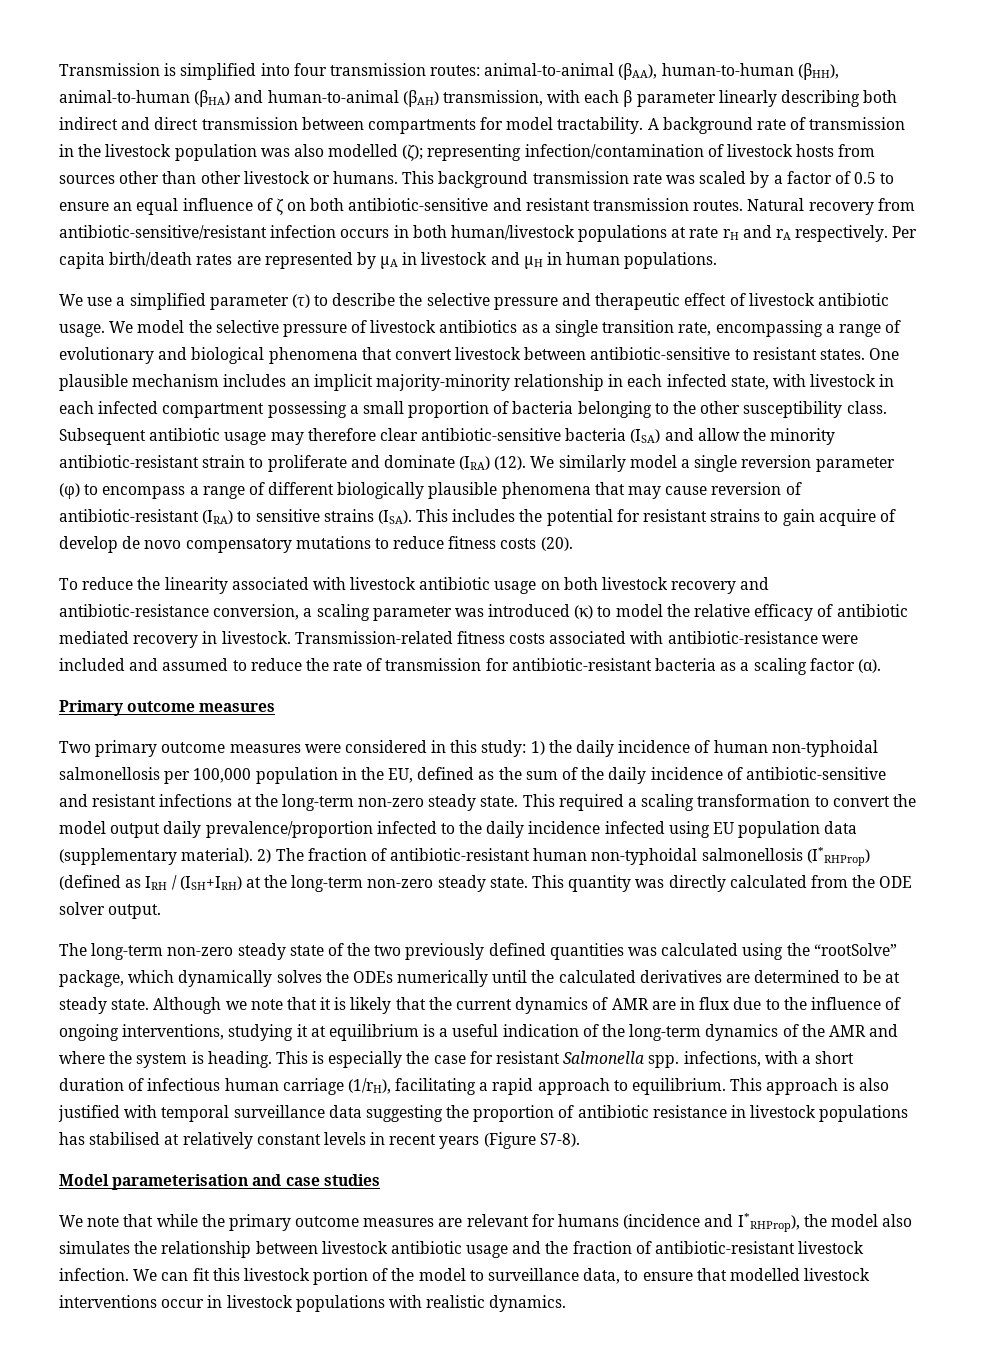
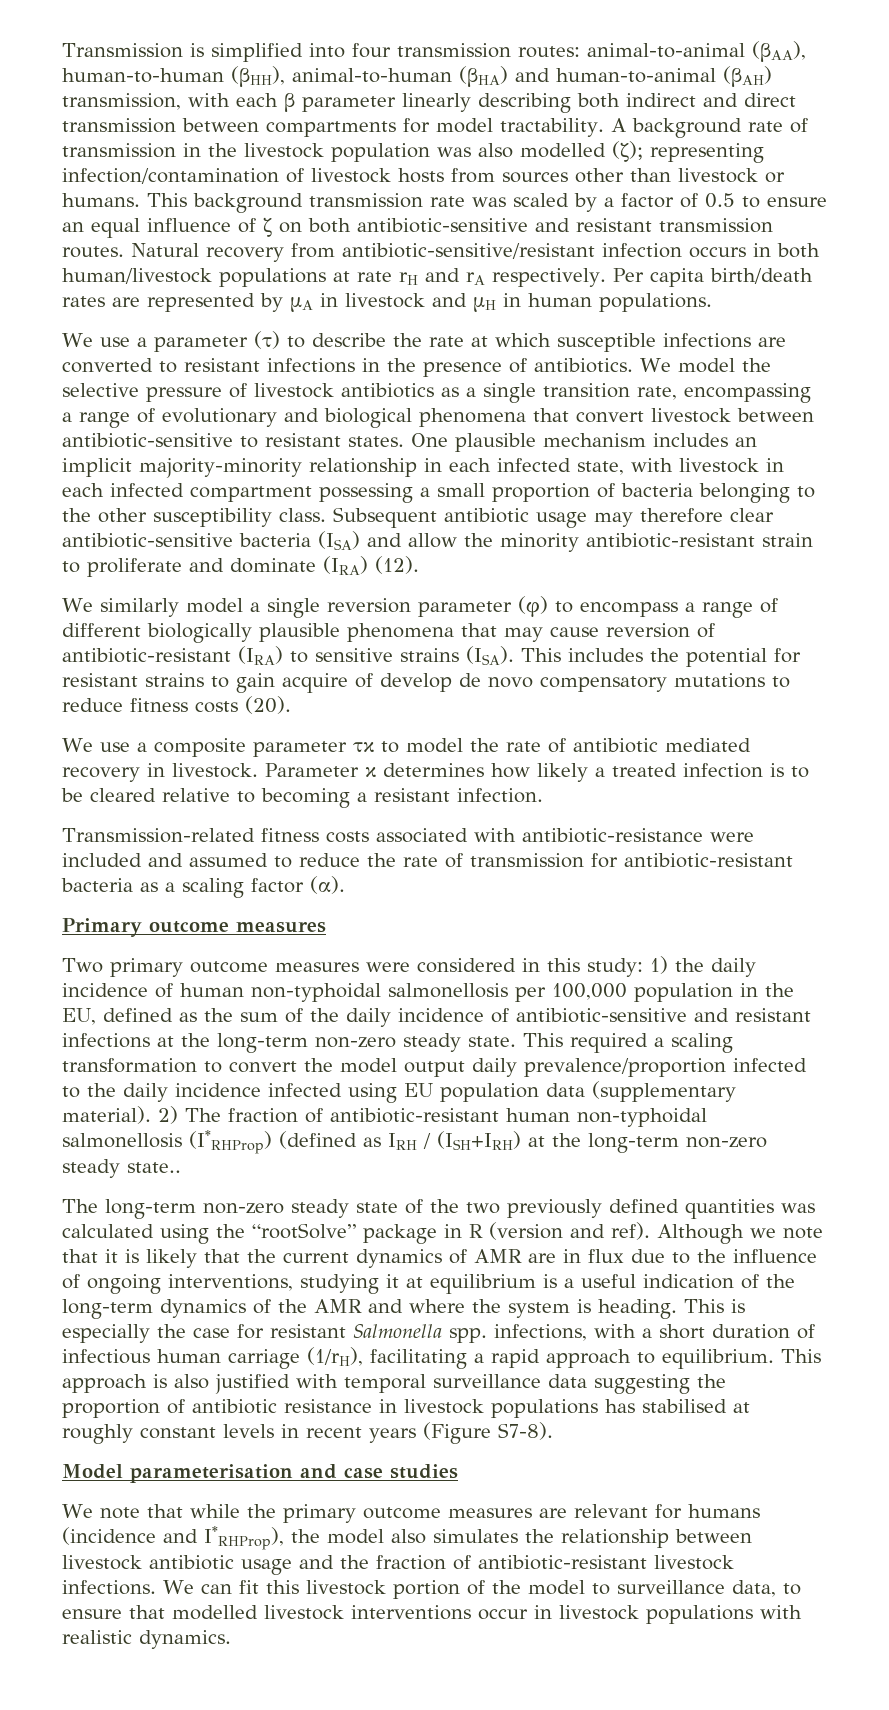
- A background rate of transmission in the livestock population was also modelled (ζ); representing infection/contamination of livestock hosts from sources other than other livestock or humans.
+ A background rate of transmission in the livestock population was also modelled (ζ); representing infection/contamination of livestock hosts from sources other than livestock or humans.
- We use a simplified parameter (τ) to describe the selective pressure and therapeutic effect of livestock antibiotic usage.
+ We use a parameter (τ) to describe the rate at which susceptible infections are converted to resistant infections in the presence of antibiotics.
- Subsequent antibiotic usage may therefore clear antibiotic-sensitive bacteria (ISA) and allow the minority antibiotic-resistant strain to proliferate and dominate (IRA) (12). We similarly model a single reversion parameter (φ) to encompass a range of different biologically plausible phenomena that may cause reversion of antibiotic-resistant (IRA) to sensitive strains (ISA).
+ Subsequent antibiotic usage may therefore clear antibiotic-sensitive bacteria (ISA) and allow the minority antibiotic-resistant strain to proliferate and dominate (IRA) (12).
+ We similarly model a single reversion parameter (φ) to encompass a range of different biologically plausible phenomena that may cause reversion of antibiotic-resistant (IRA) to sensitive strains (ISA).
- To reduce the linearity associated with livestock antibiotic usage on both livestock recovery and antibiotic-resistance conversion, a scaling parameter was introduced (κ) to model the relative efficacy of antibiotic mediated recovery in livestock. Transmission-related fitness costs associated with antibiotic-resistance were included and assumed to reduce the rate of transmission for antibiotic-resistant bacteria as a scaling factor (α).
+ We use a composite parameter τκ to model the rate of antibiotic mediated recovery in livestock. Parameter κ determines how likely a treated infection is to be cleared relative to becoming a resistant infection.
+ Transmission-related fitness costs associated with antibiotic-resistance were included and assumed to reduce the rate of transmission for antibiotic-resistant bacteria as a scaling factor (α).
- 2) The fraction of antibiotic-resistant human non-typhoidal salmonellosis (I*RHProp) (defined as IRH / (ISH+IRH) at the long-term non-zero steady state. This quantity was directly calculated from the ODE solver output.
+ 2) The fraction of antibiotic-resistant human non-typhoidal salmonellosis (I*RHProp) (defined as IRH / (ISH+IRH) at the long-term non-zero steady state..
- The long-term non-zero steady state of the two previously defined quantities was calculated using the “rootSolve” package, which dynamically solves the ODEs numerically until the calculated derivatives are determined to be at steady state.
+ The long-term non-zero steady state of the two previously defined quantities was calculated using the “rootSolve” package in R (version and ref).
- This approach is also justified with temporal surveillance data suggesting the proportion of antibiotic resistance in livestock populations has stabilised at relatively constant levels in recent years (Figure S7-8).
+ This approach is also justified with temporal surveillance data suggesting the proportion of antibiotic resistance in livestock populations has stabilised at roughly constant levels in recent years (Figure S7-8).
- We note that while the primary outcome measures are relevant for humans (incidence and I*RHProp), the model also simulates the relationship between livestock antibiotic usage and the fraction of antibiotic-resistant livestock infection.
+ We note that while the primary outcome measures are relevant for humans (incidence and I*RHProp), the model also simulates the relationship between livestock antibiotic usage and the fraction of antibiotic-resistant livestock infections.

